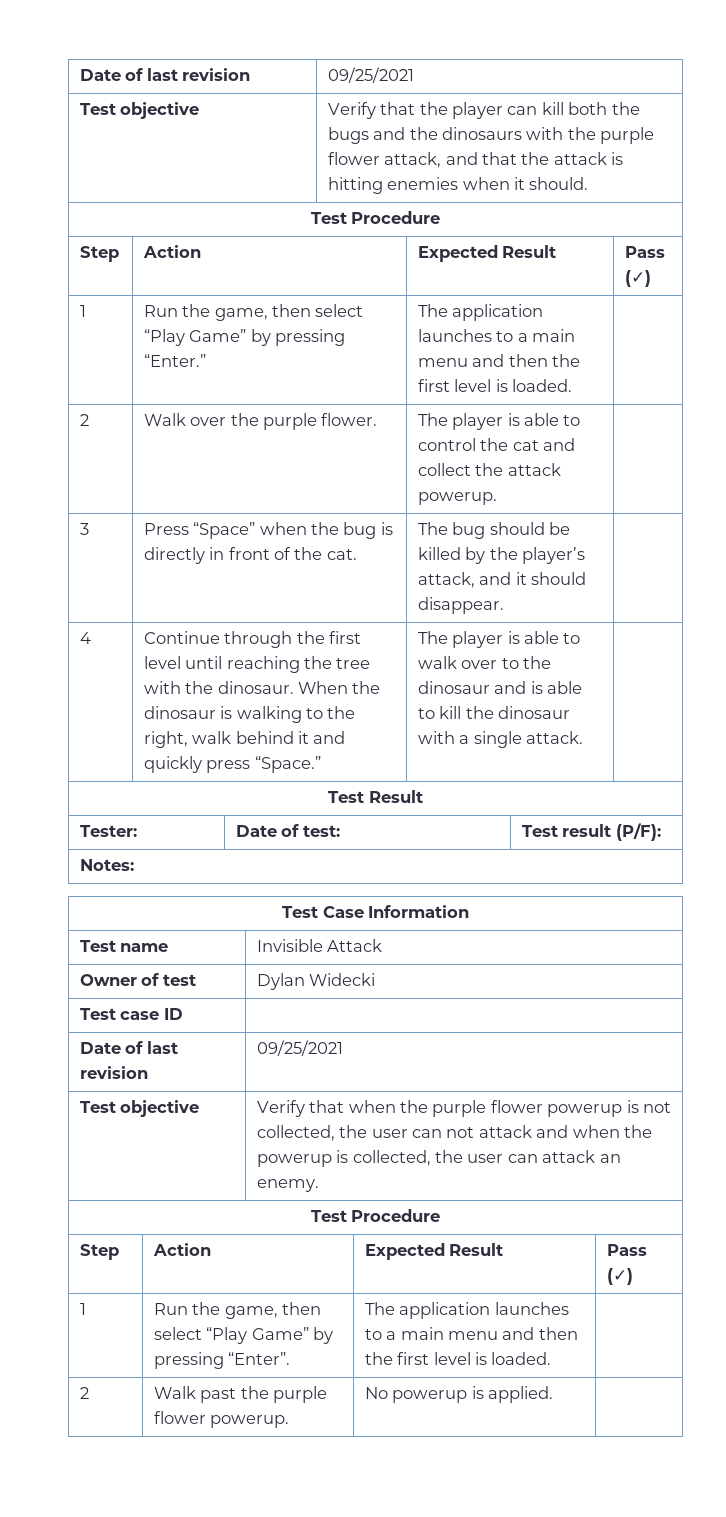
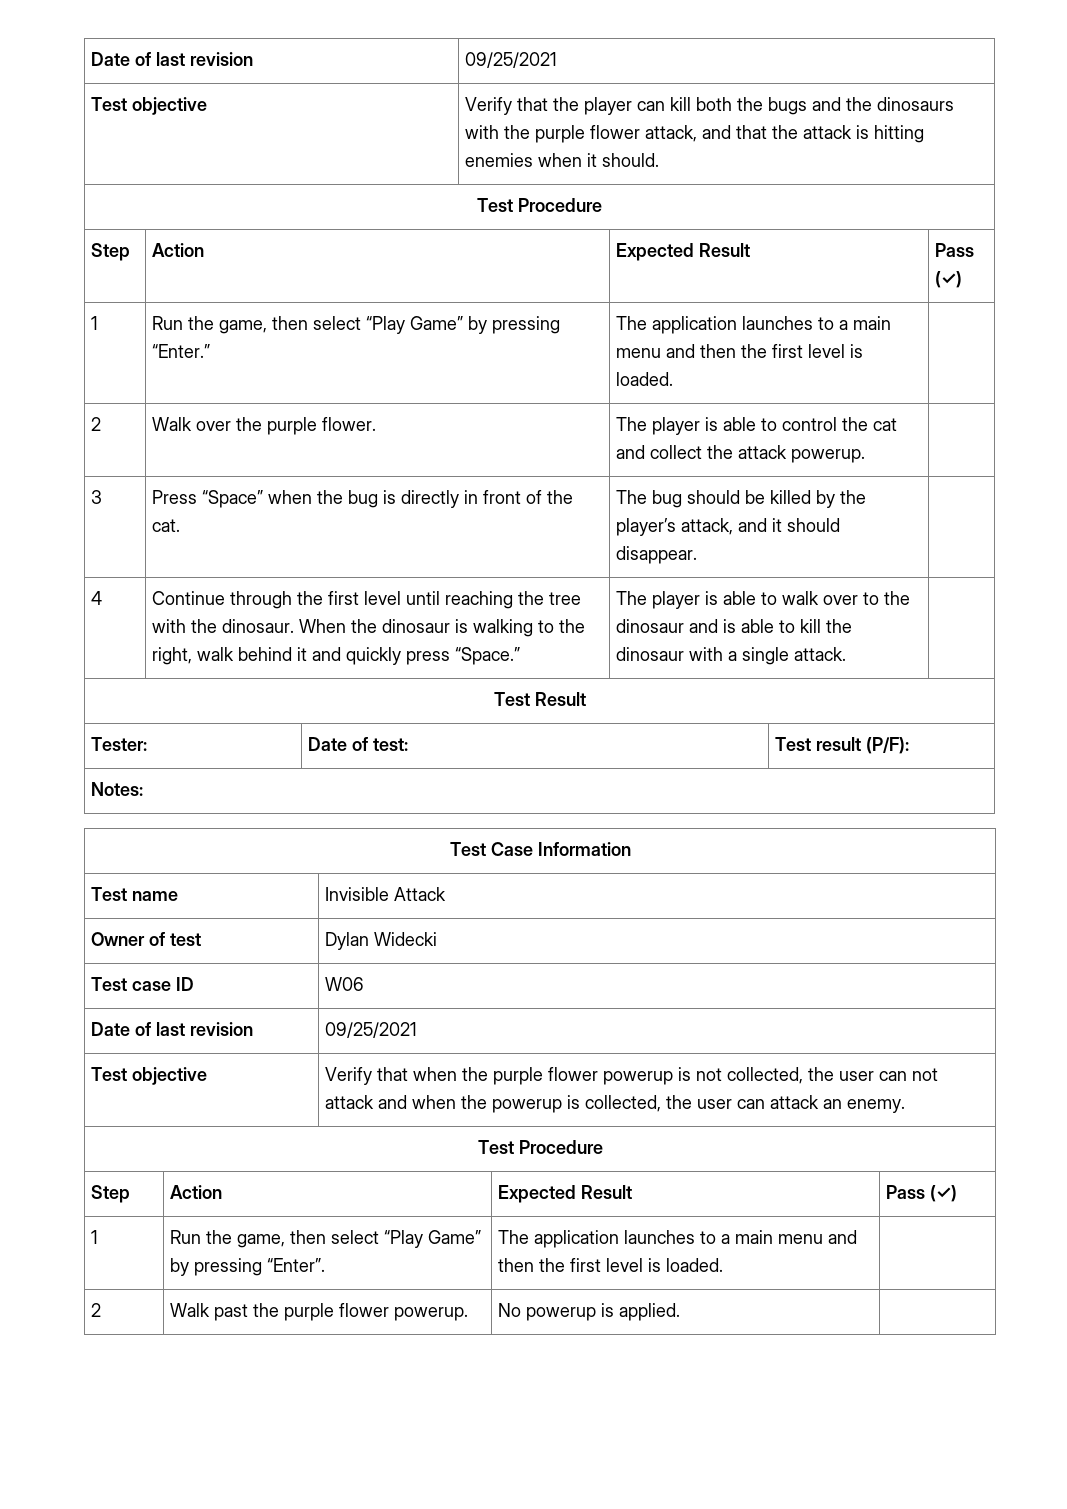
- Test case ID |
+ Test case ID | W06

